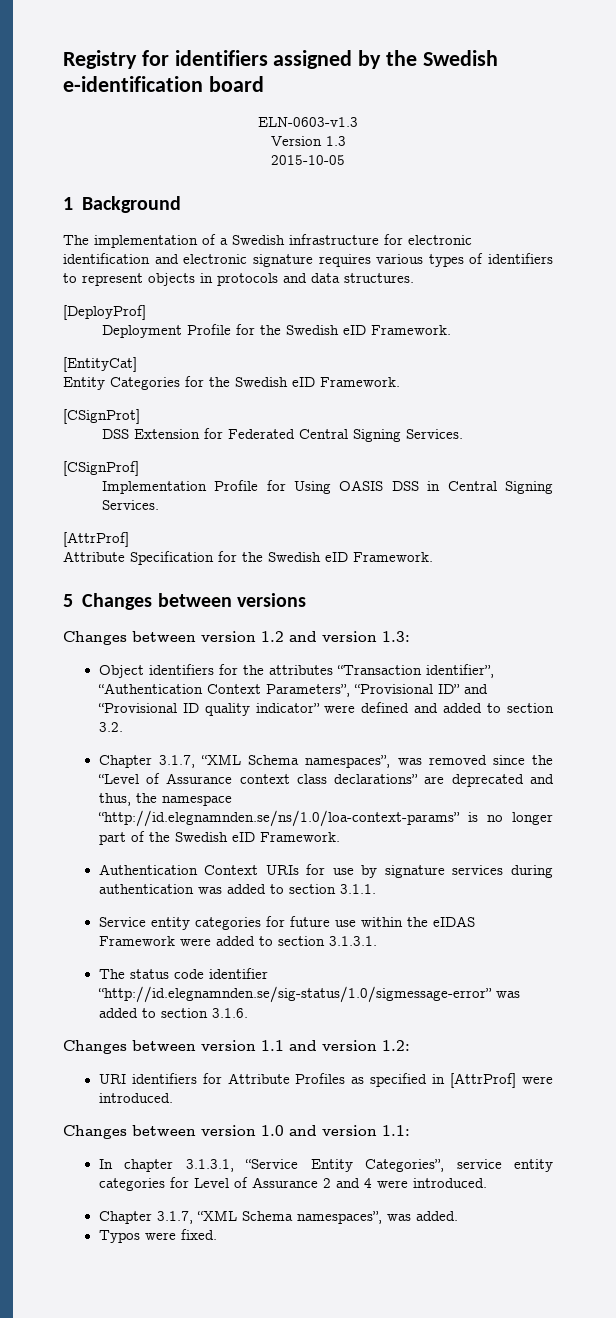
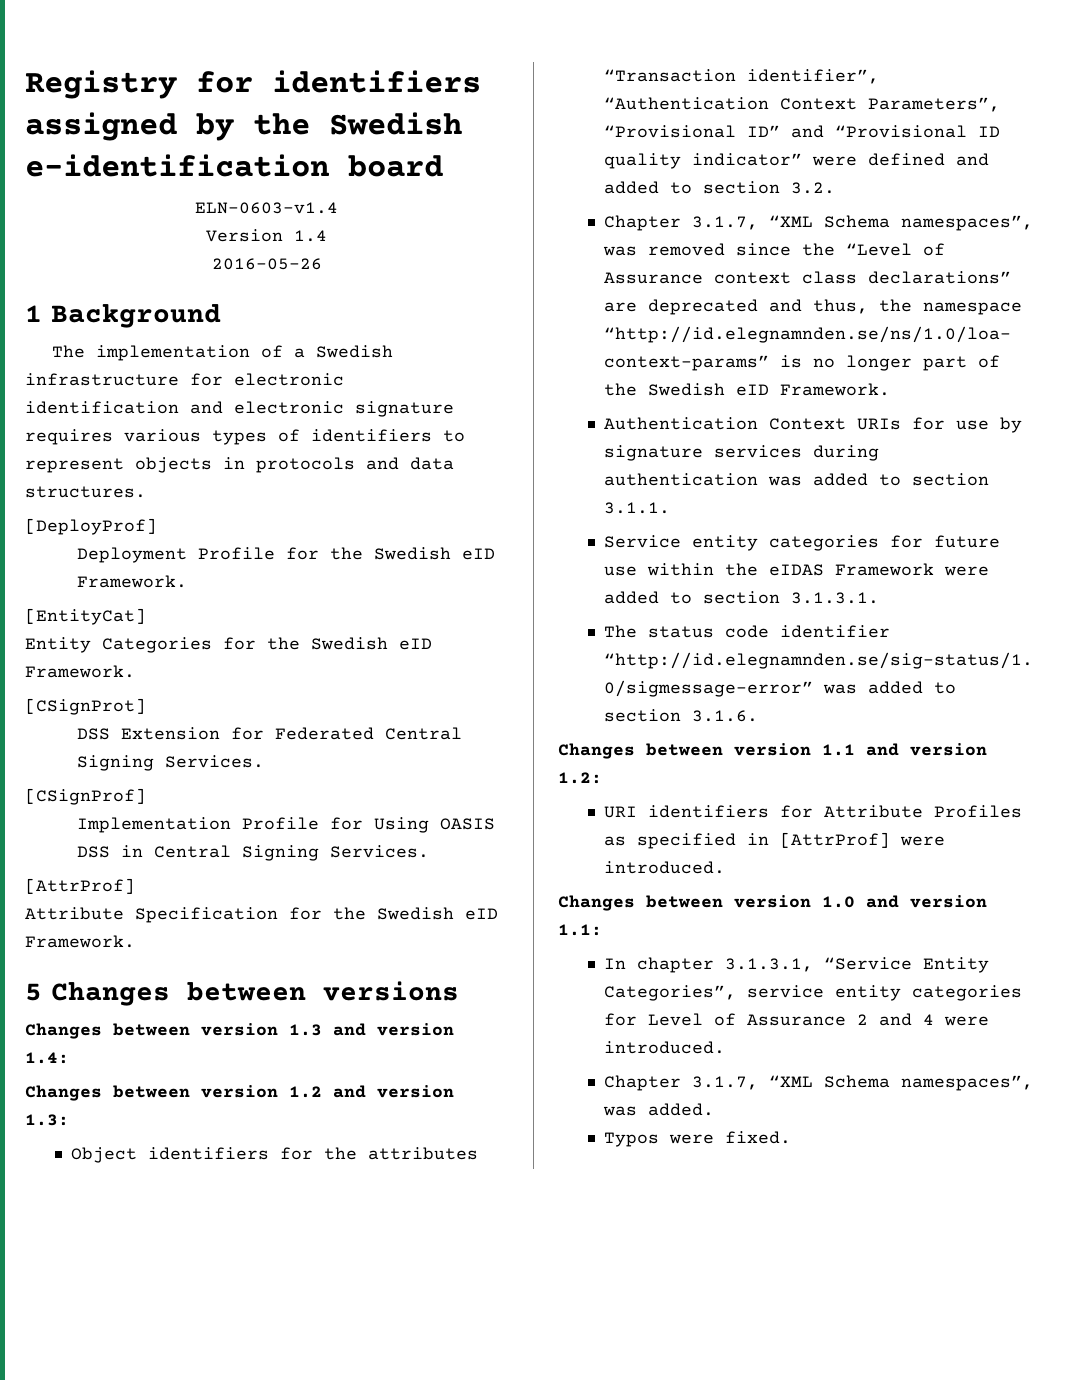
- ELN-0603-v1.3
+ ELN-0603-v1.4
- Version 1.3
- 2015-10-05
+ Version 1.4
+ 2016-05-26
+ Changes between version 1.3 and version 1.4:

